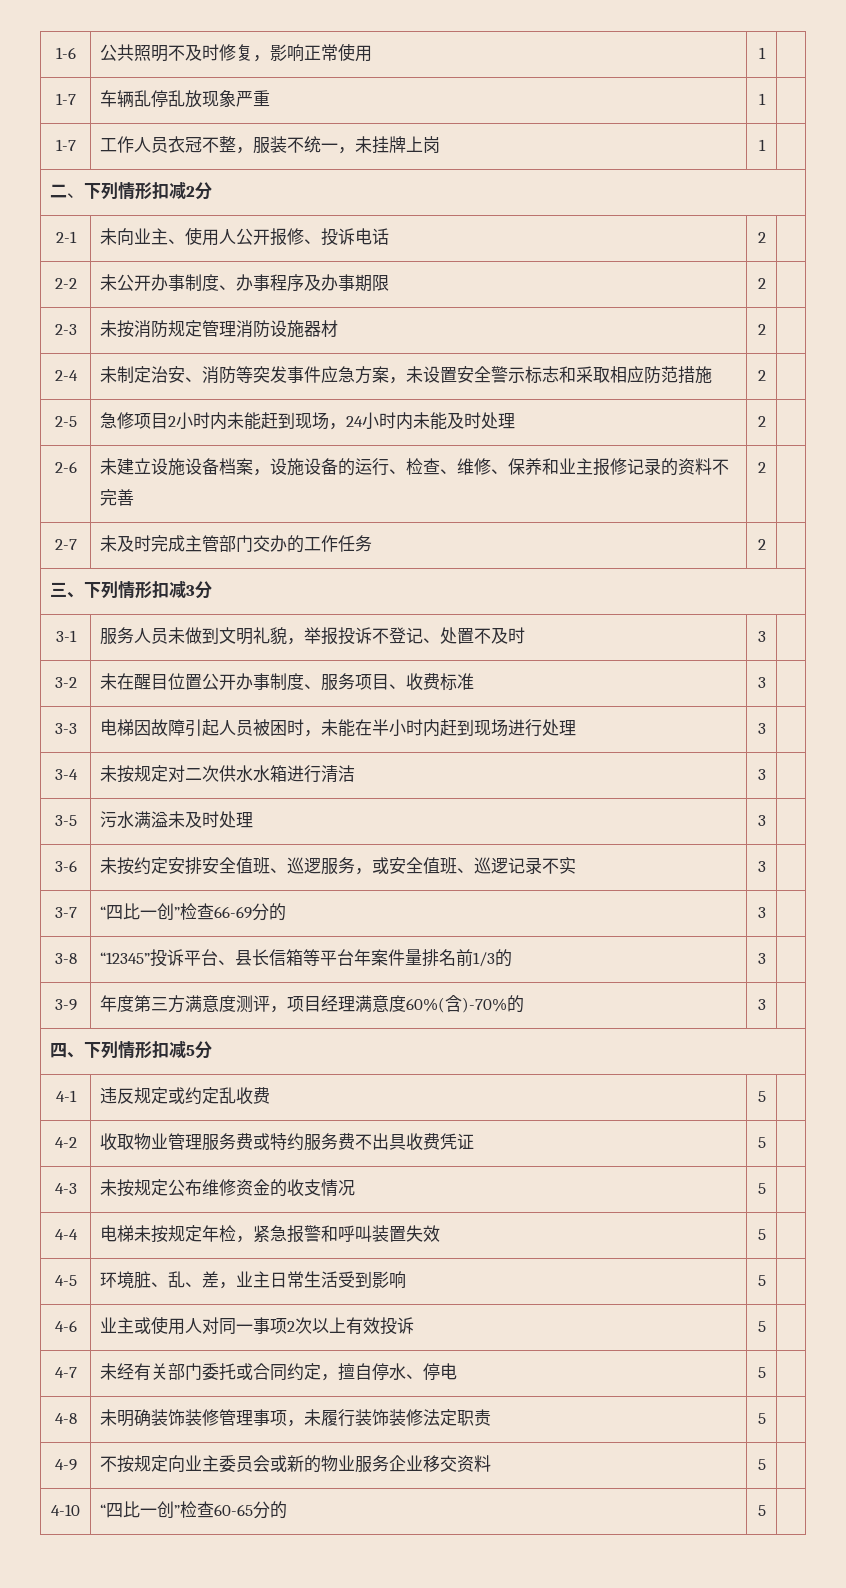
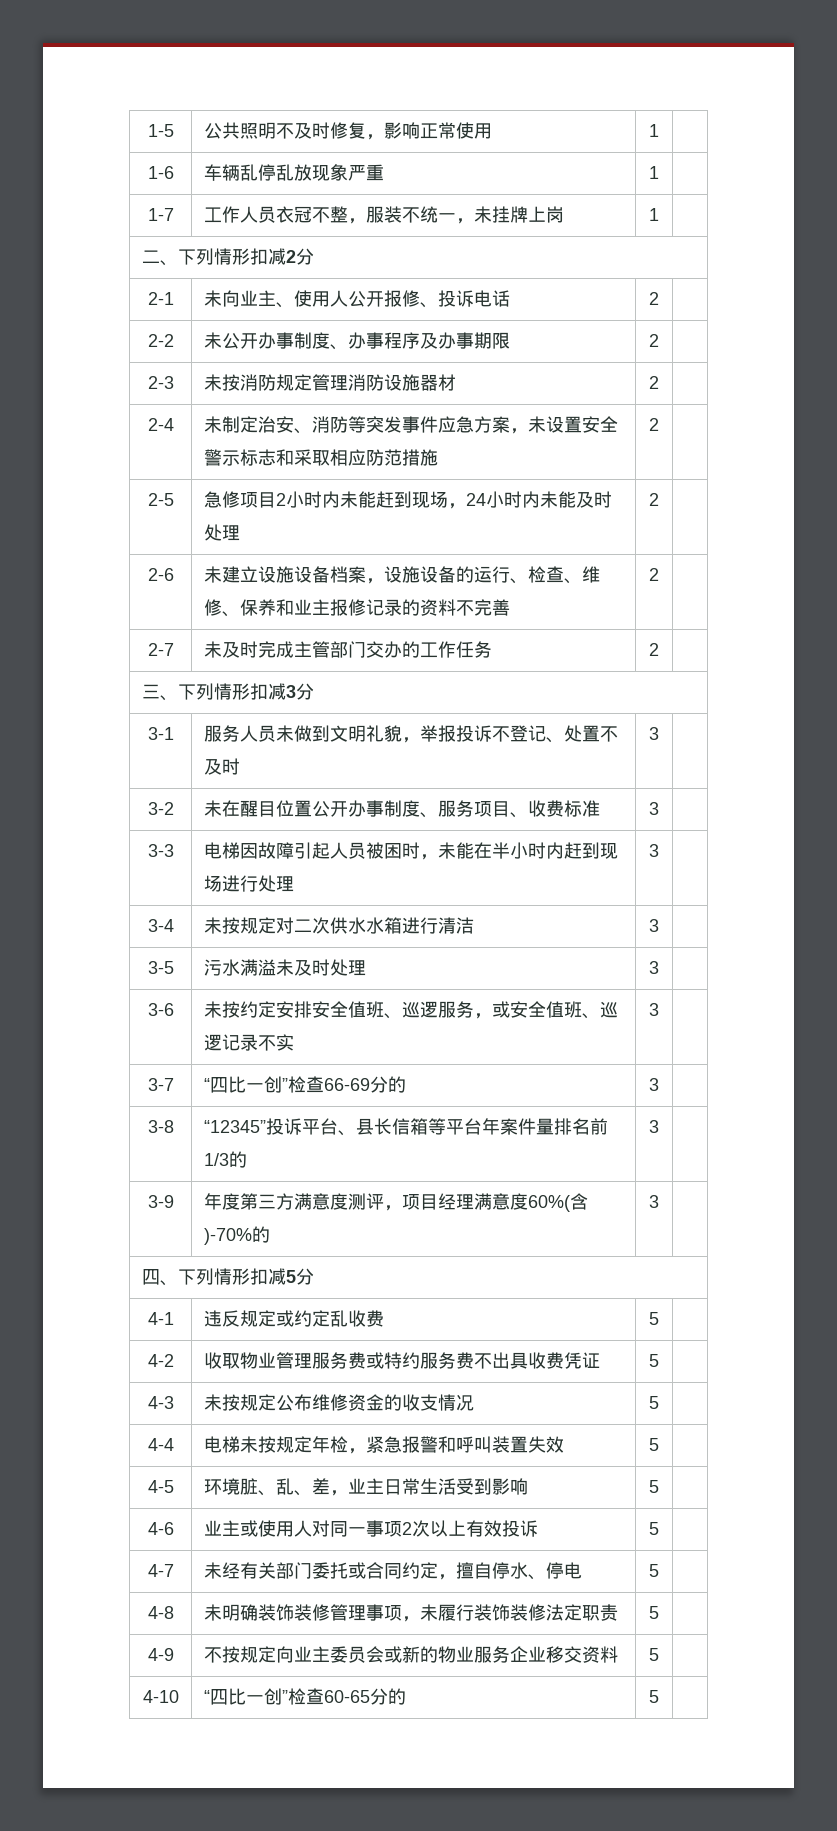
- 1-6 | 公共照明不及时修复，影响正常使用 | 1 |
+ 1-5 | 公共照明不及时修复，影响正常使用 | 1 |
- 1-7 | 车辆乱停乱放现象严重 | 1 |
+ 1-6 | 车辆乱停乱放现象严重 | 1 |

